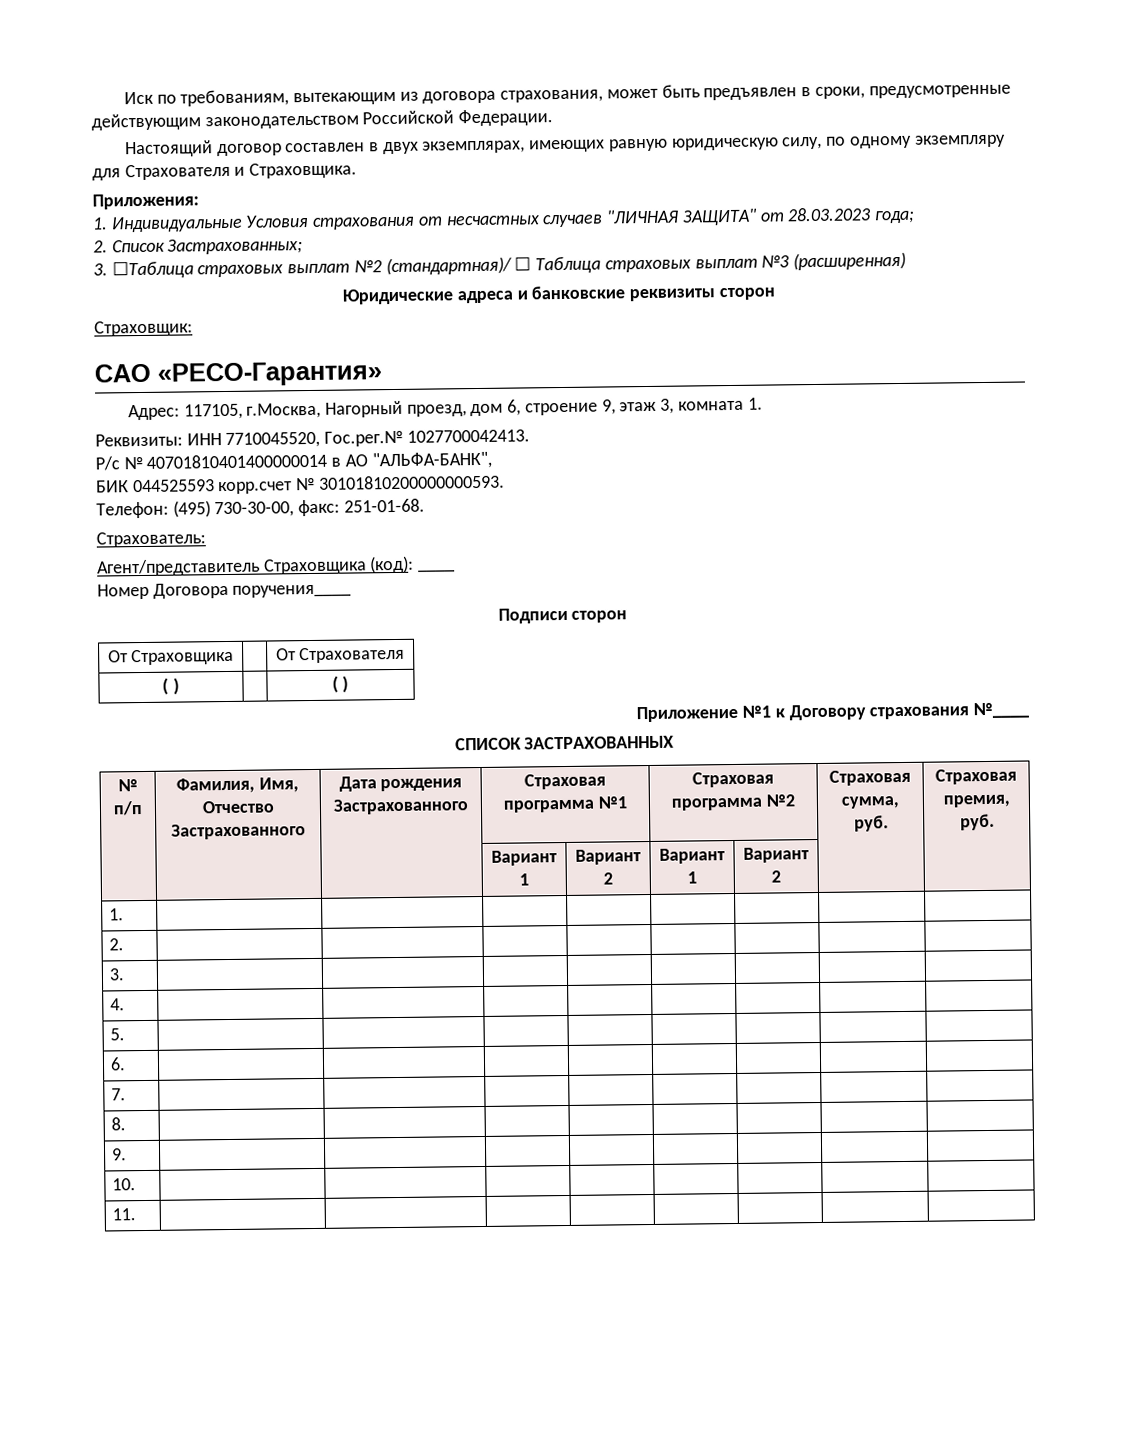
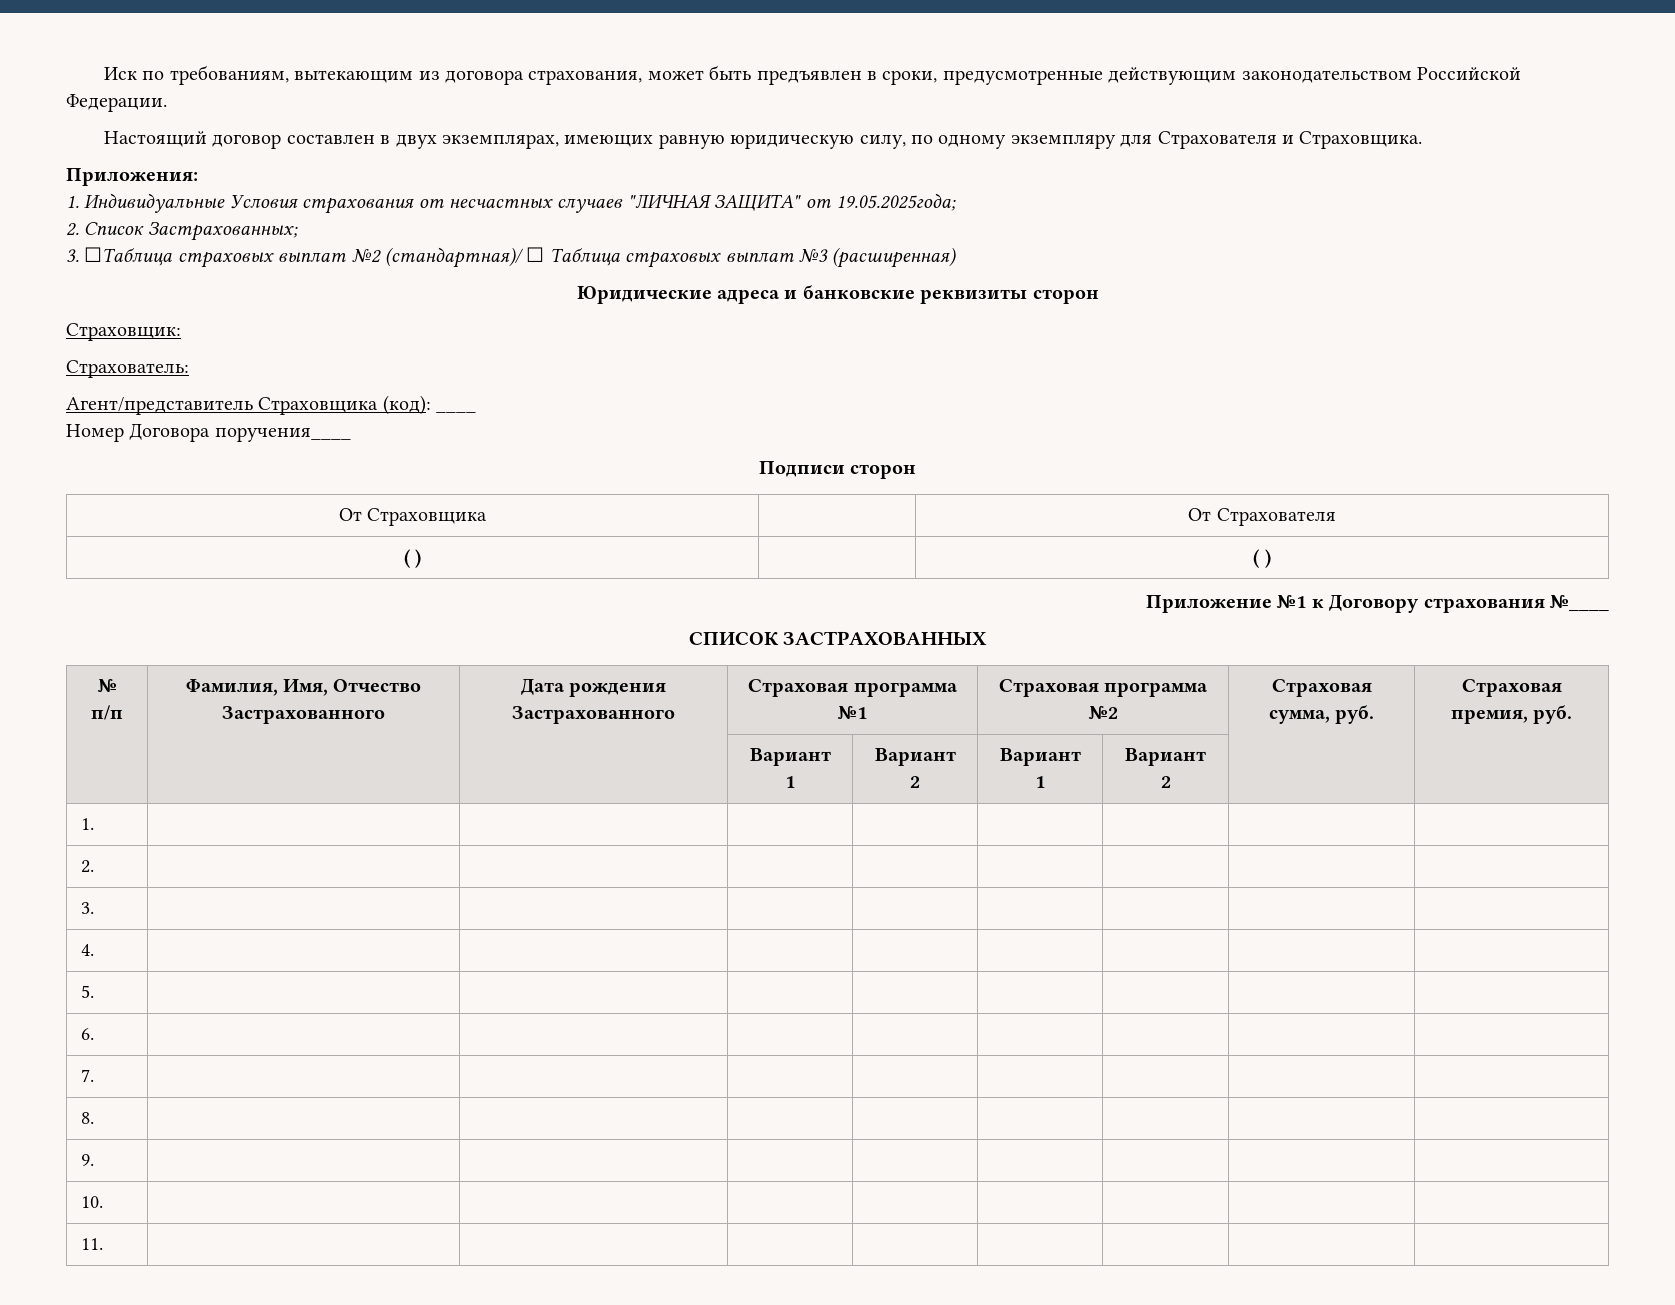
- 1. Индивидуальные Условия страхования от несчастных случаев "ЛИЧНАЯ ЗАЩИТА" от 28.03.2023 года;
+ 1. Индивидуальные Условия страхования от несчастных случаев "ЛИЧНАЯ ЗАЩИТА" от 19.05.2025года;
- САО «РЕСО-Гарантия»
- Адрес: 117105, г.Москва, Нагорный проезд, дом 6, строение 9, этаж 3, комната 1.
- Реквизиты: ИНН 7710045520, Гос.рег.№ 1027700042413.
- Р/с № 40701810401400000014 в АО "АЛЬФА-БАНК",
- БИК 044525593 корр.счет № 30101810200000000593.
- Телефон: (495) 730-30-00, факс: 251-01-68.

